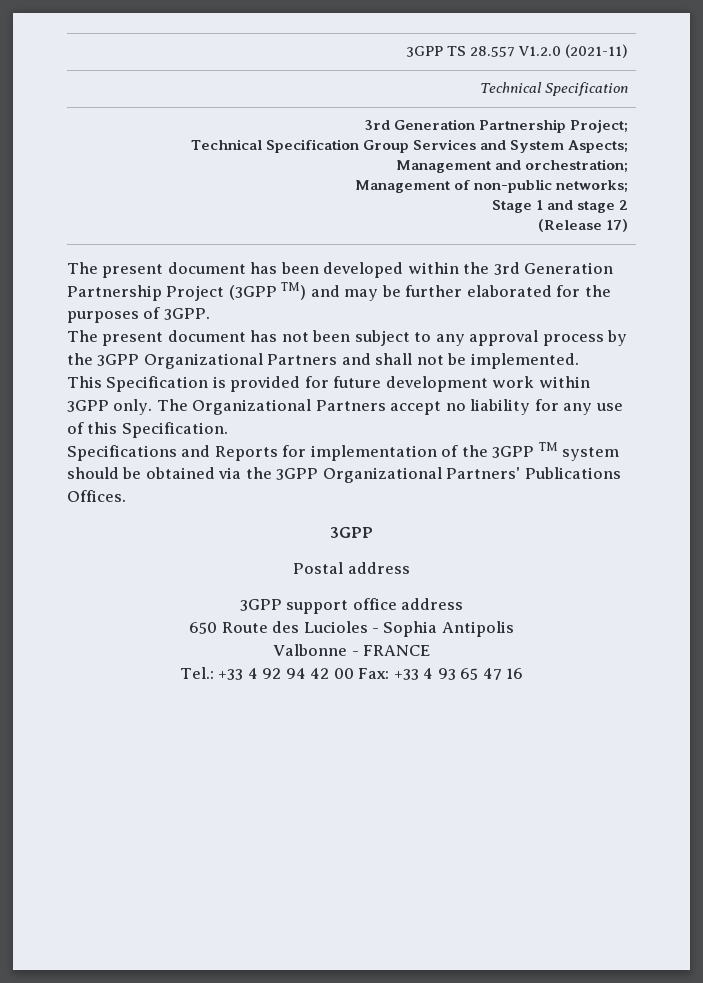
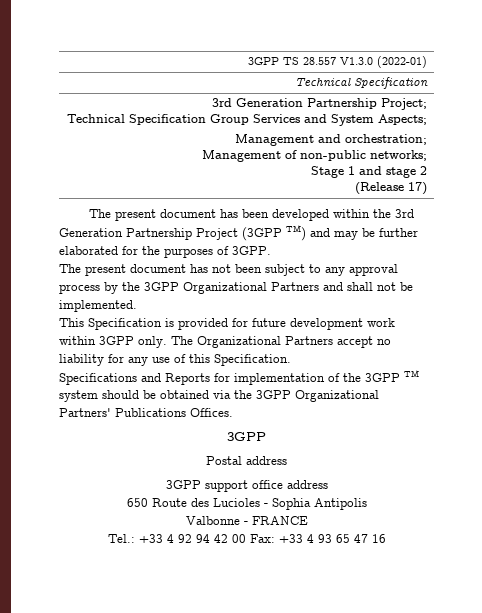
- 3GPP TS 28.557 V1.2.0 (2021-11)
+ 3GPP TS 28.557 V1.3.0 (2022-01)

